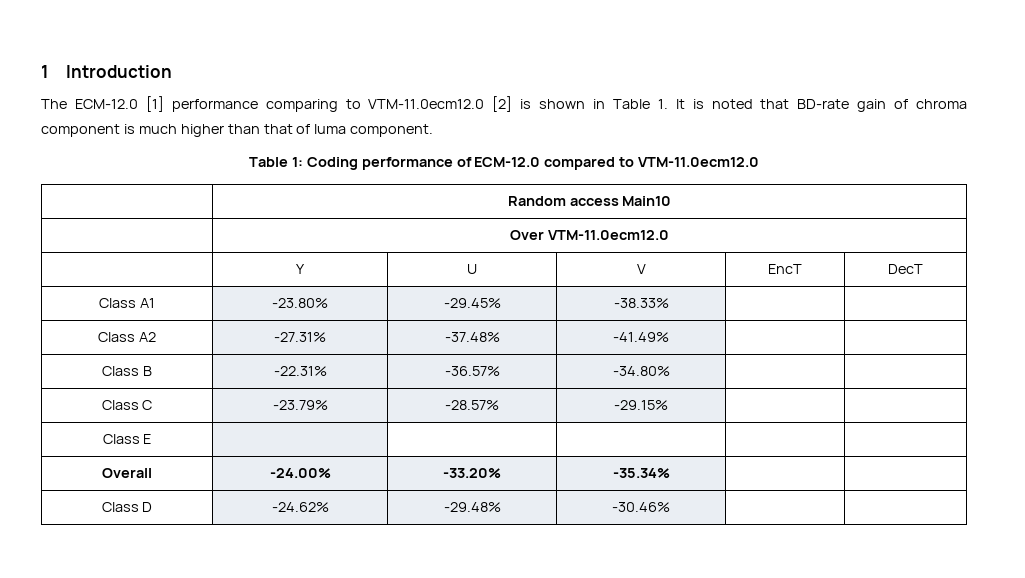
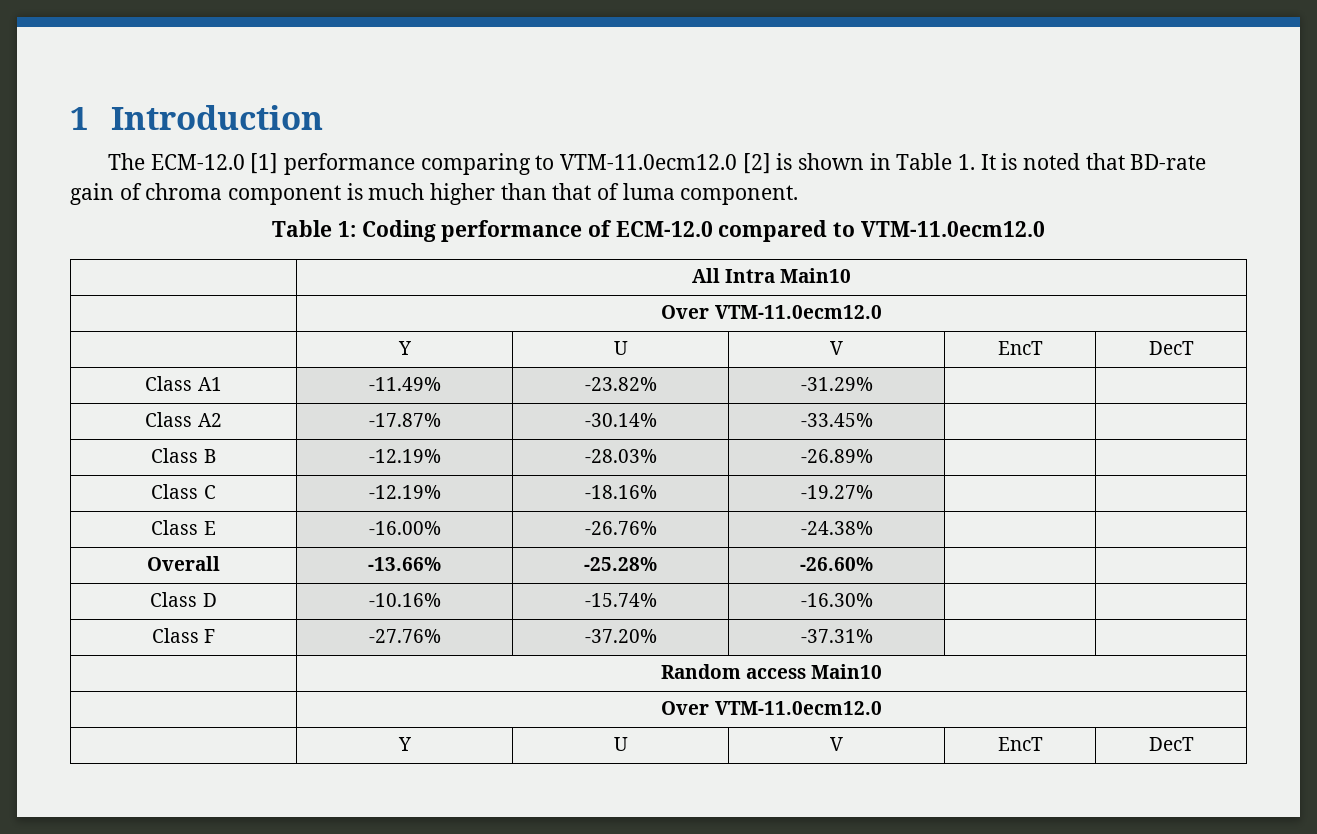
- | Random access Main10
+ | All Intra Main10
- Class A1 | -23.80% | -29.45% | -38.33% | |
+ Class A1 | -11.49% | -23.82% | -31.29% | |
- Class A2 | -27.31% | -37.48% | -41.49% | |
+ Class A2 | -17.87% | -30.14% | -33.45% | |
- Class B | -22.31% | -36.57% | -34.80% | |
+ Class B | -12.19% | -28.03% | -26.89% | |
- Class C | -23.79% | -28.57% | -29.15% | |
+ Class C | -12.19% | -18.16% | -19.27% | |
- Class E | | | | |
- Overall | -24.00% | -33.20% | -35.34% | |
- Class D | -24.62% | -29.48% | -30.46% | |
+ Class E | -16.00% | -26.76% | -24.38% | |
+ Overall | -13.66% | -25.28% | -26.60% | |
+ Class D | -10.16% | -15.74% | -16.30% | |
+ Class F | -27.76% | -37.20% | -37.31% | |
+ | Random access Main10
+ | Over VTM-11.0ecm12.0
+ | Y | U | V | EncT | DecT

